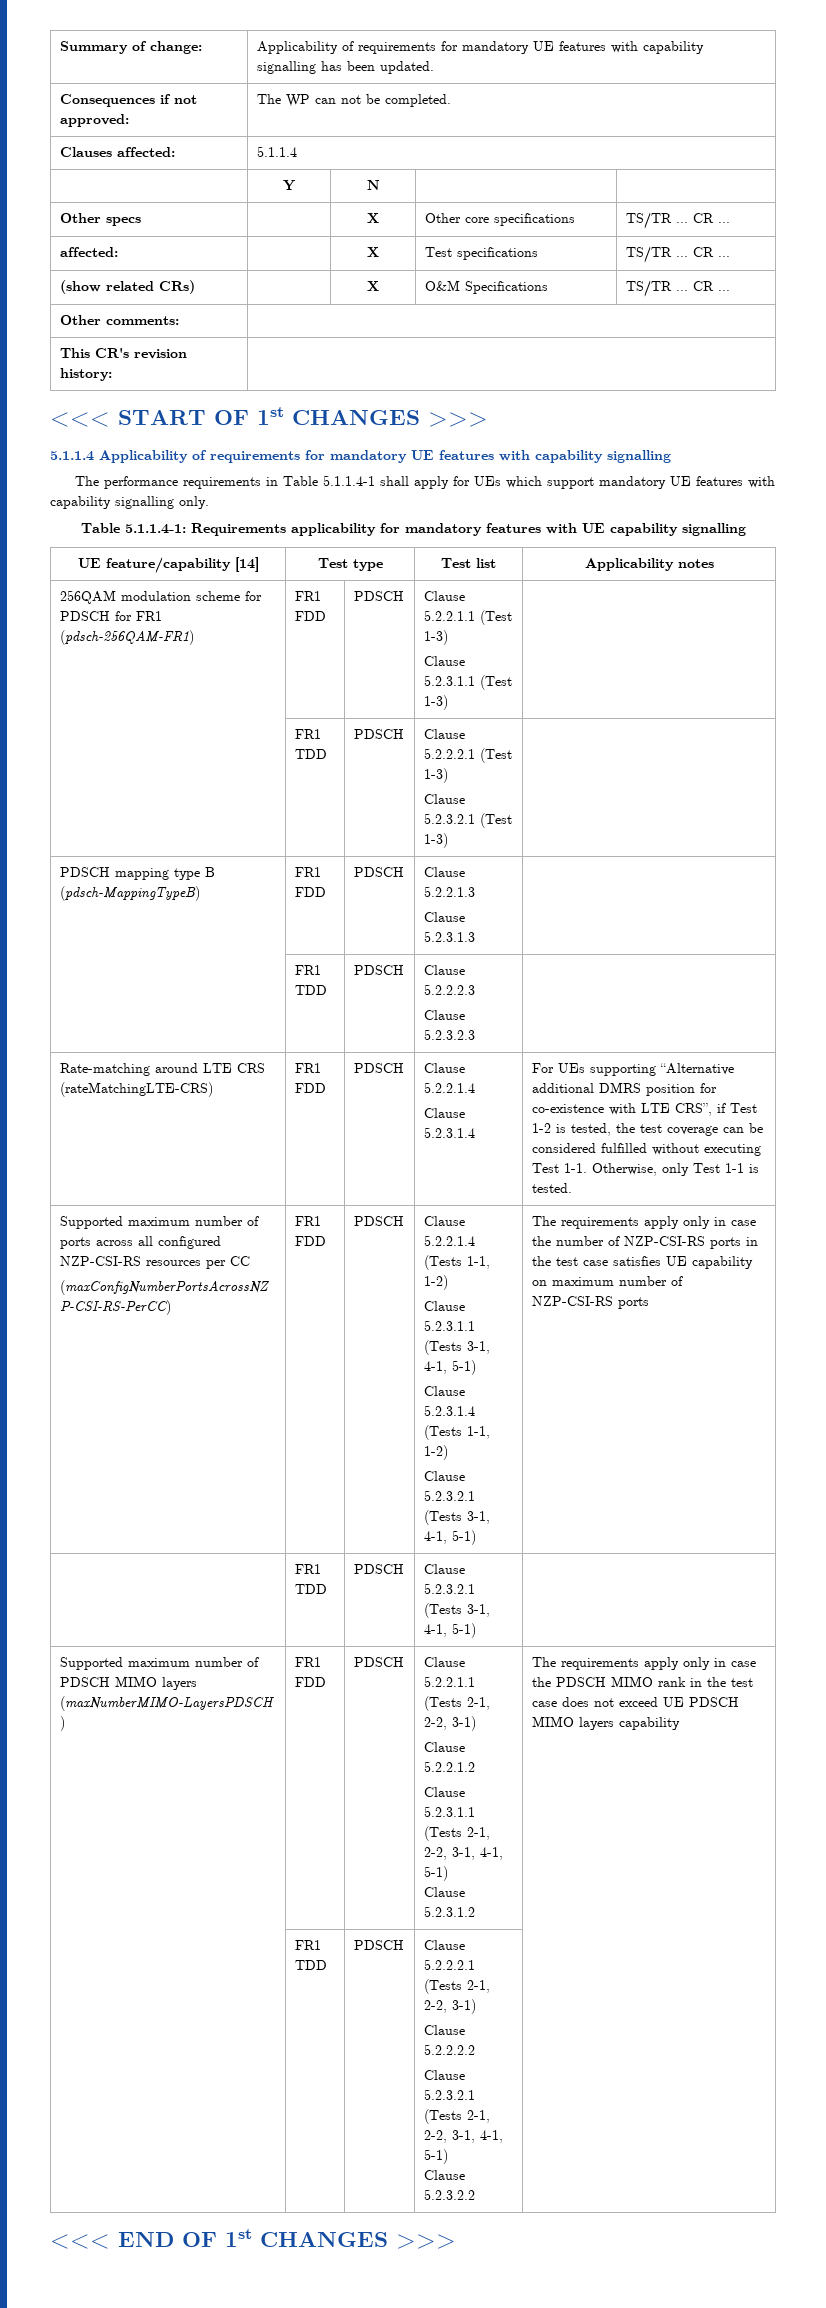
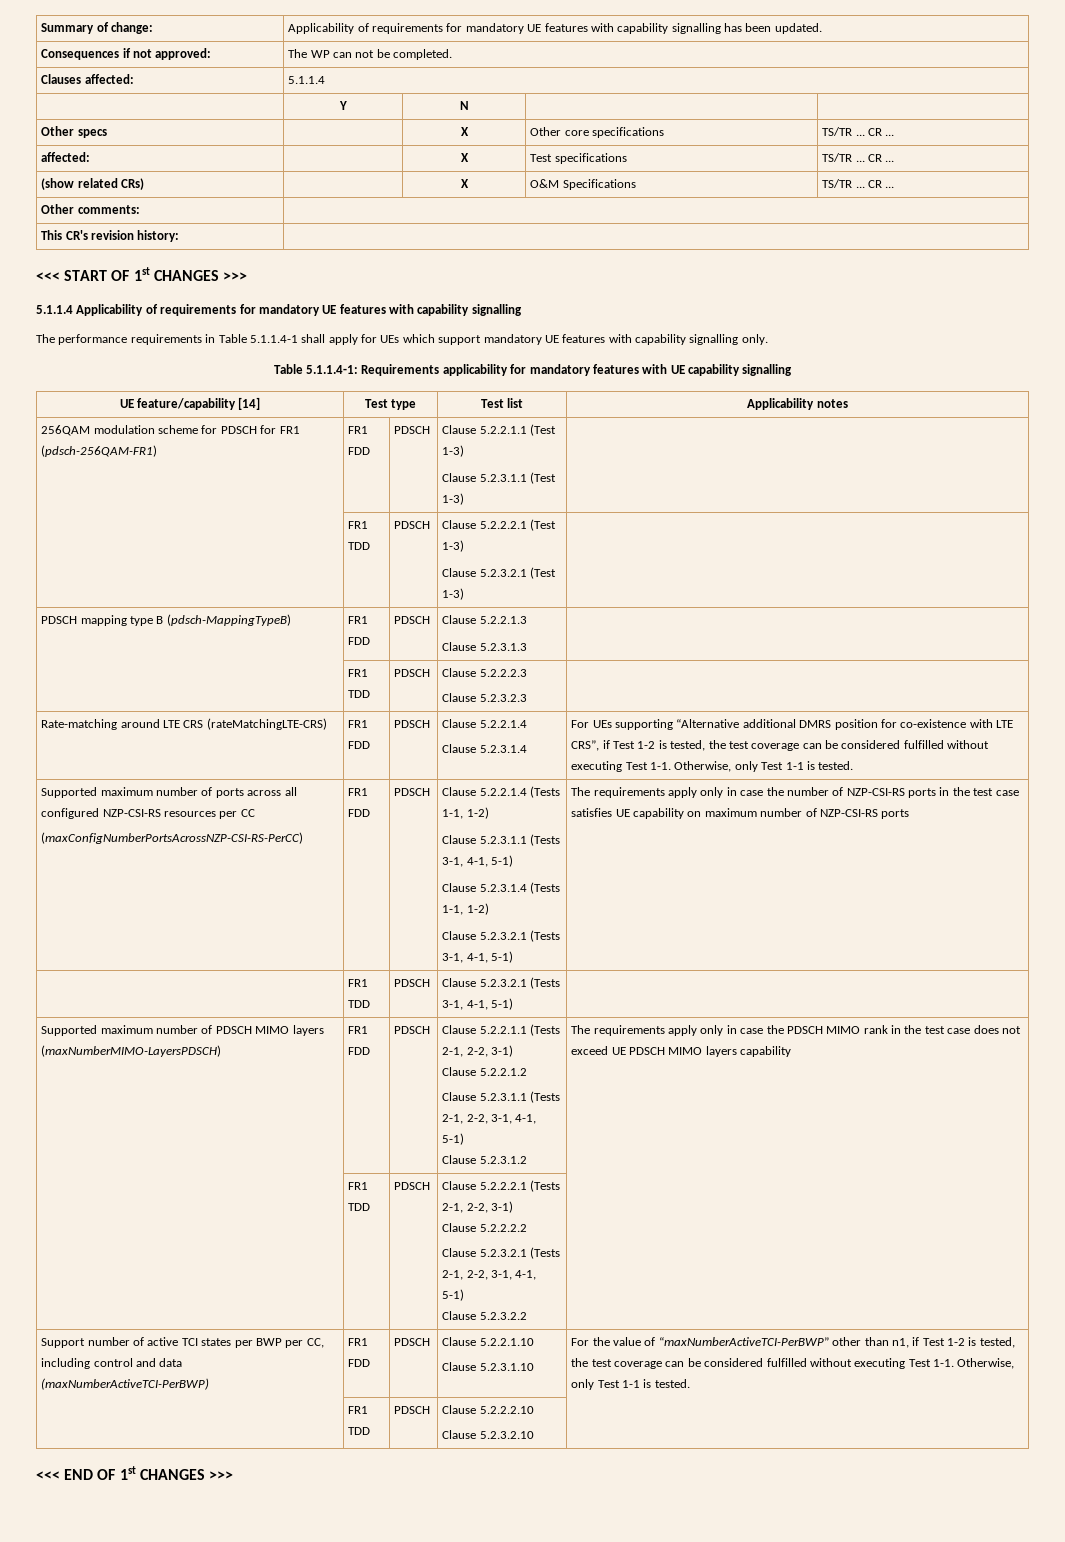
+ Support number of active TCI states per BWP per CC, including control and data (maxNumberActiveTCI-PerBWP) | FR1 FDD | PDSCH | Clause 5.2.2.1.10
+ Clause 5.2.3.1.10 | For the value of “maxNumberActiveTCI-PerBWP” other than n1, if Test 1-2 is tested, the test coverage can be considered fulfilled without executing Test 1-1. Otherwise, only Test 1-1 is tested.
+ | FR1 TDD | PDSCH | Clause 5.2.2.2.10
+ Clause 5.2.3.2.10 |

